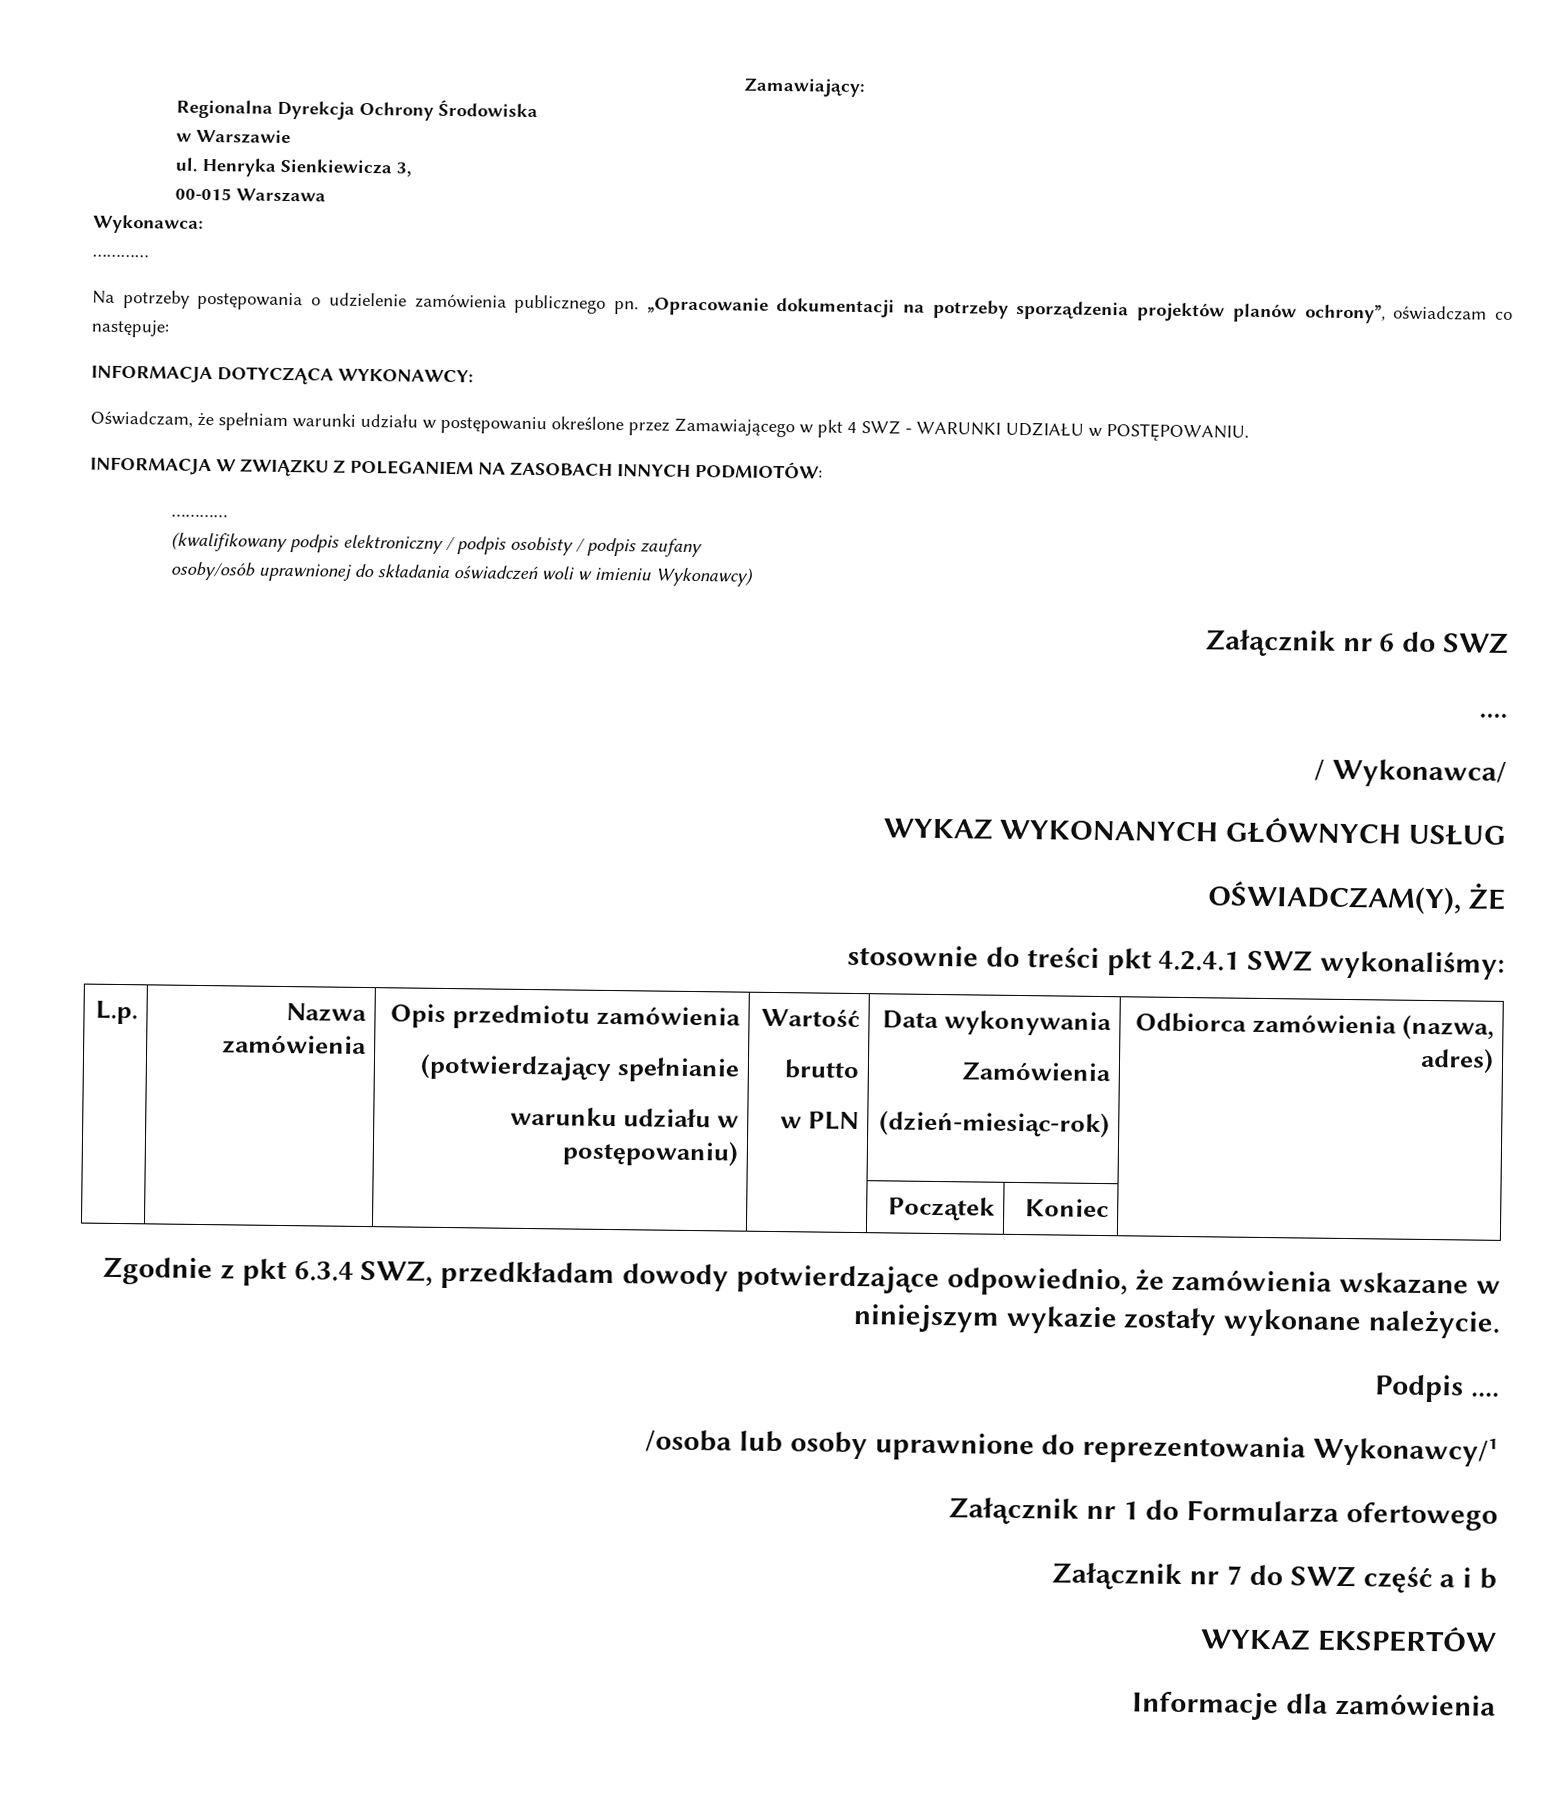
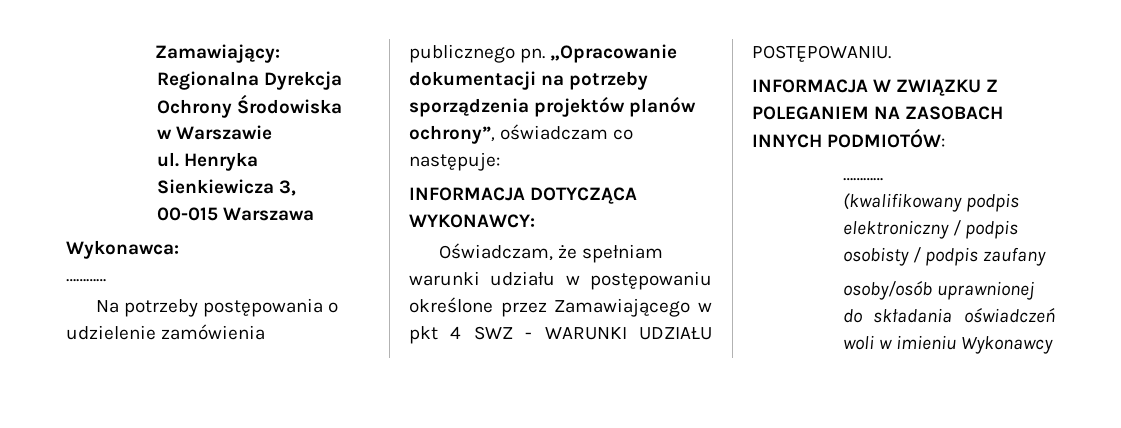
- Oświadczam, że spełniam warunki udziału w postępowaniu określone przez Zamawiającego w pkt 4 SWZ - WARUNKI UDZIAŁU w POSTĘPOWANIU.
+ Oświadczam, że spełniam warunki udziału w postępowaniu określone przez Zamawiającego w pkt 4 SWZ - WARUNKI UDZIAŁU POSTĘPOWANIU.
- osoby/osób uprawnionej do składania oświadczeń woli w imieniu Wykonawcy)
- Załącznik nr 6 do SWZ
- ....
- / Wykonawca/
- WYKAZ WYKONANYCH GŁÓWNYCH USŁUG
- OŚWIADCZAM(Y), ŻE
- stosownie do treści pkt 4.2.4.1 SWZ wykonaliśmy:
- L.p. | Nazwa zamówienia | Opis przedmiotu zamówienia
- (potwierdzający spełnianie
- warunku udziału w postępowaniu) | Wartość
- brutto
- w PLN | Data wykonywania
- Zamówienia
- (dzień-miesiąc-rok) | Odbiorca zamówienia (nazwa, adres)
- | | | | Początek | Koniec |
- Zgodnie z pkt 6.3.4 SWZ, przedkładam dowody potwierdzające odpowiednio, że zamówienia wskazane w niniejszym wykazie zostały wykonane należycie.
- Podpis ....
- /osoba lub osoby uprawnione do reprezentowania Wykonawcy/¹
- Załącznik nr 1 do Formularza ofertowego
- Załącznik nr 7 do SWZ część a i b
- WYKAZ EKSPERTÓW
- Informacje dla zamówienia
+ osoby/osób uprawnionej do składania oświadczeń woli w imieniu Wykonawcy

